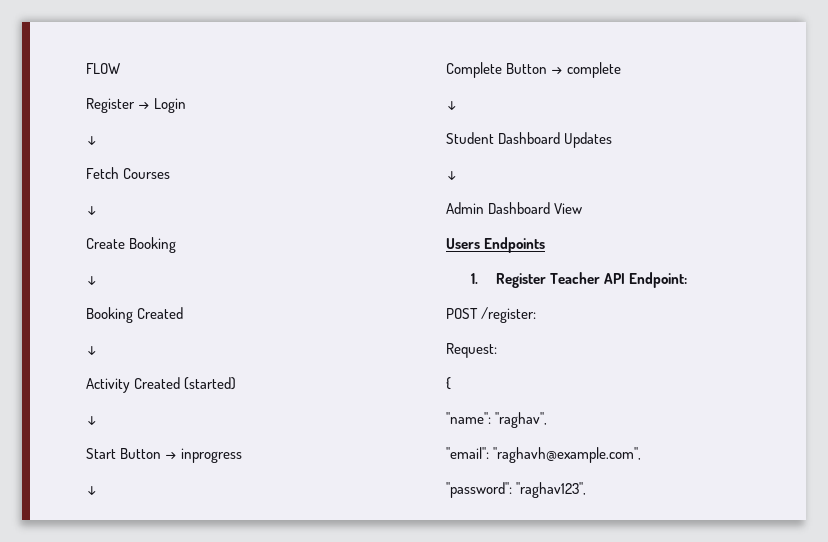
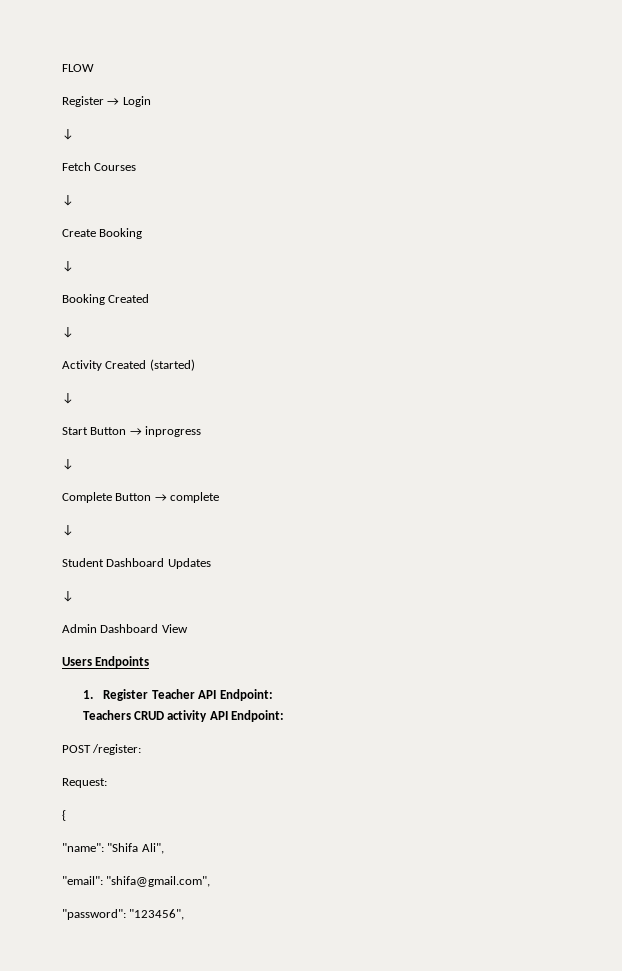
+ Teachers CRUD activity API Endpoint:
- "name": "raghav",
+ "name": "Shifa Ali",
- "email": "raghavh@example.com",
+ "email": "shifa@gmail.com",
- "password": "raghav123",
+ "password": "123456",

